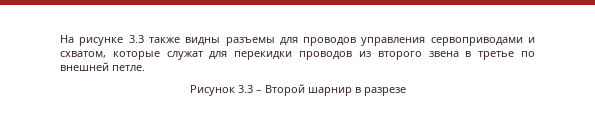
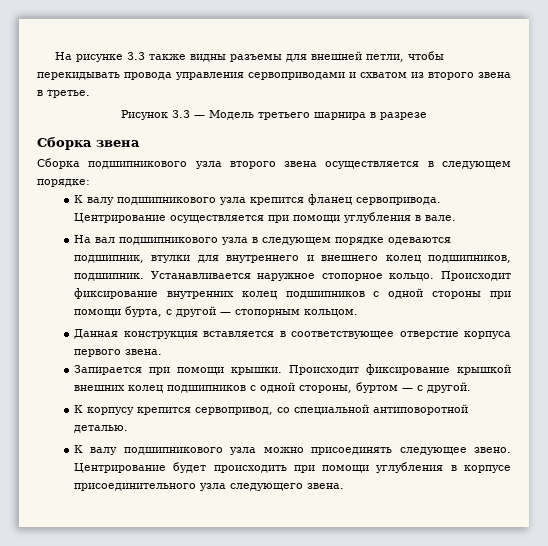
- На рисунке 3.3 также видны разъемы для проводов управления сервоприводами и схватом, которые служат для перекидки проводов из второго звена в третье по внешней петле.
- Рисунок 3.3 – Второй шарнир в разрезе
+ На рисунке 3.3 также видны разъемы для внешней петли, чтобы перекидывать провода управления сервоприводами и схватом из второго звена в третье.
+ Рисунок 3.3 — Модель третьего шарнира в разрезе
+ Сборка звена
+ Сборка подшипникового узла второго звена осуществляется в следующем порядке:
+ К валу подшипникового узла крепится фланец сервопривода. Центрирование осуществляется при помощи углубления в вале.
+ На вал подшипникового узла в следующем порядке одеваются подшипник, втулки для внутреннего и внешнего колец подшипников, подшипник. Устанавливается наружное стопорное кольцо. Происходит фиксирование внутренних колец подшипников с одной стороны при помощи бурта, с другой — стопорным кольцом.
+ Данная конструкция вставляется в соответствующее отверстие корпуса первого звена.
+ Запирается при помощи крышки. Происходит фиксирование крышкой внешних колец подшипников с одной стороны, буртом — с другой.
+ К корпусу крепится сервопривод, со специальной антиповоротной деталью.
+ К валу подшипникового узла можно присоединять следующее звено. Центрирование будет происходить при помощи углубления в корпусе присоединительного узла следующего звена.

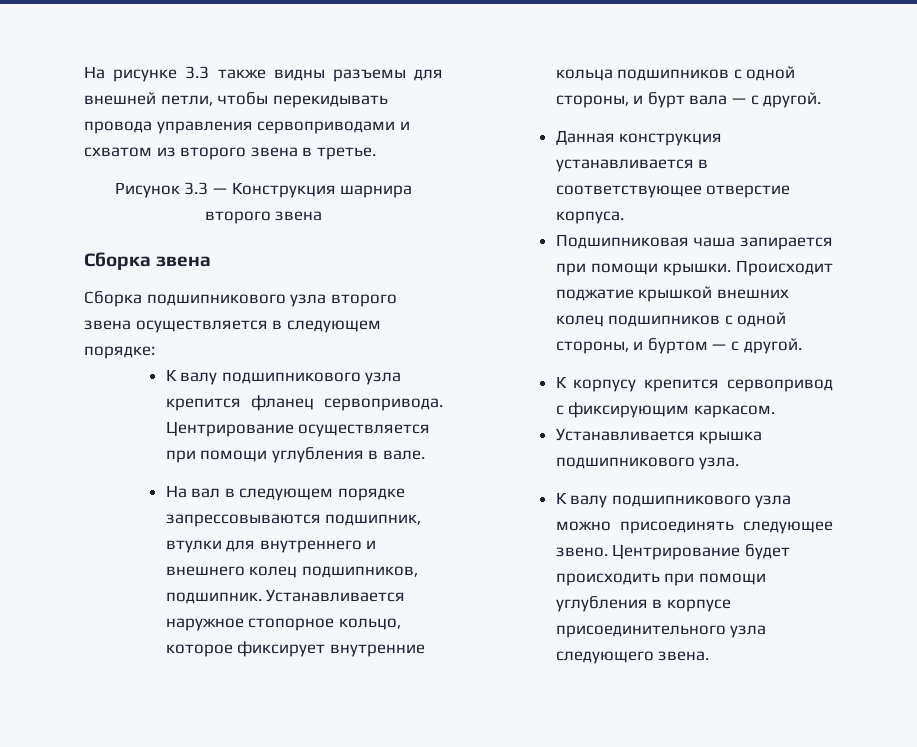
- Рисунок 3.3 — Модель третьего шарнира в разрезе
+ Рисунок 3.3 — Конструкция шарнира второго звена
- На вал подшипникового узла в следующем порядке одеваются подшипник, втулки для внутреннего и внешнего колец подшипников, подшипник.
+ На вал в следующем порядке запрессовываются подшипник, втулки для внутреннего и внешнего колец подшипников, подшипник.
- Устанавливается наружное стопорное кольцо. Происходит фиксирование внутренних колец подшипников с одной стороны при помощи бурта, с другой — стопорным кольцом.
+ Устанавливается наружное стопорное кольцо, которое фиксирует внутренние кольца подшипников с одной стороны, и бурт вала — с другой.
- Данная конструкция вставляется в соответствующее отверстие корпуса первого звена.
- Запирается при помощи крышки.
+ Данная конструкция устанавливается в соответствующее отверстие корпуса.
+ Подшипниковая чаша запирается при помощи крышки.
- Происходит фиксирование крышкой внешних колец подшипников с одной стороны, буртом — с другой.
+ Происходит поджатие крышкой внешних колец подшипников с одной стороны, и буртом — с другой.
- К корпусу крепится сервопривод, со специальной антиповоротной деталью.
+ К корпусу крепится сервопривод с фиксирующим каркасом.
+ Устанавливается крышка подшипникового узла.

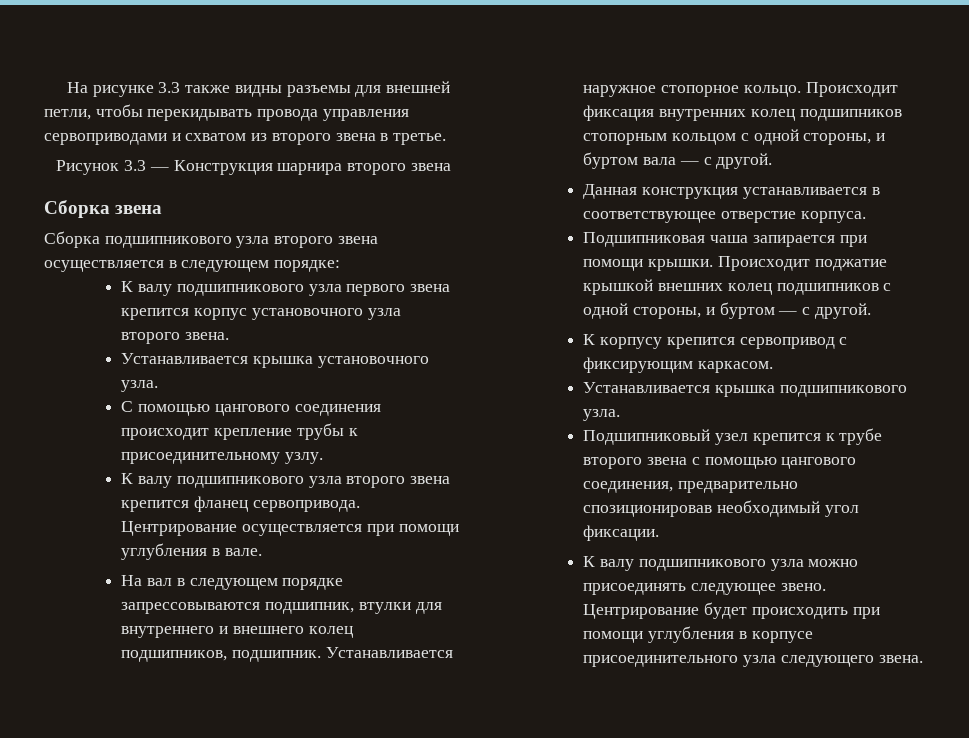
- К валу подшипникового узла крепится фланец сервопривода.
+ К валу подшипникового узла первого звена крепится корпус установочного узла второго звена.
+ Устанавливается крышка установочного узла.
+ С помощью цангового соединения происходит крепление трубы к присоединительному узлу.
+ К валу подшипникового узла второго звена крепится фланец сервопривода.
- Устанавливается наружное стопорное кольцо, которое фиксирует внутренние кольца подшипников с одной стороны, и бурт вала — с другой.
+ Устанавливается наружное стопорное кольцо. Происходит фиксация внутренних колец подшипников стопорным кольцом с одной стороны, и буртом вала — с другой.
+ Подшипниковый узел крепится к трубе второго звена с помощью цангового соединения, предварительно спозиционировав необходимый угол фиксации.

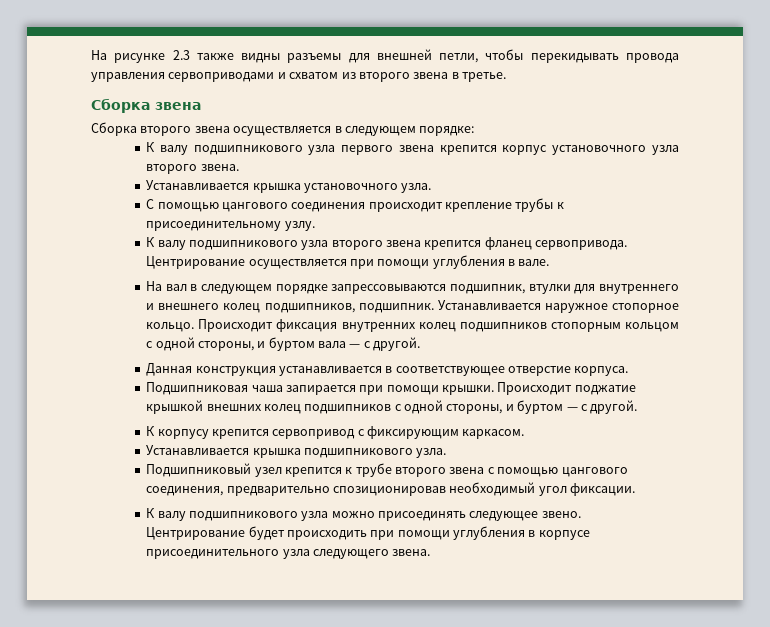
- На рисунке 3.3 также видны разъемы для внешней петли, чтобы перекидывать провода управления сервоприводами и схватом из второго звена в третье.
+ На рисунке 2.3 также видны разъемы для внешней петли, чтобы перекидывать провода управления сервоприводами и схватом из второго звена в третье.
- Рисунок 3.3 — Конструкция шарнира второго звена
- Сборка подшипникового узла второго звена осуществляется в следующем порядке:
+ Сборка второго звена осуществляется в следующем порядке:

